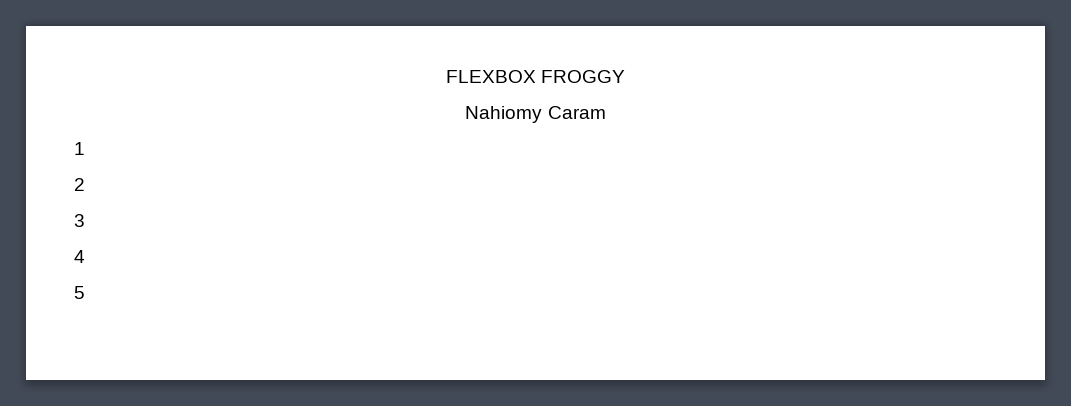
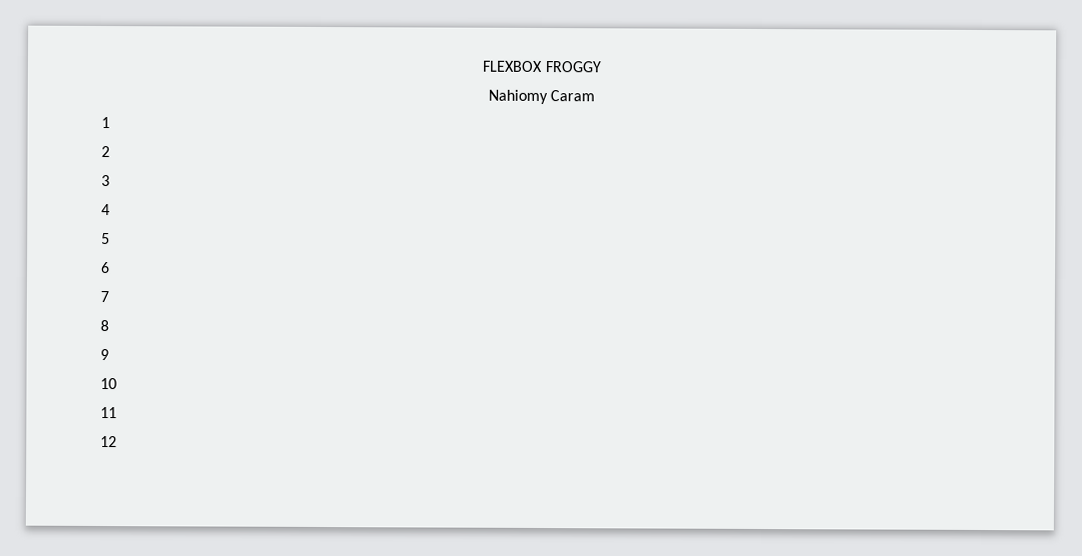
+ 6
+ 7
+ 8
+ 9
+ 10
+ 11
+ 12

